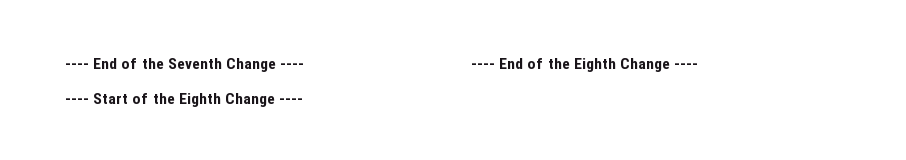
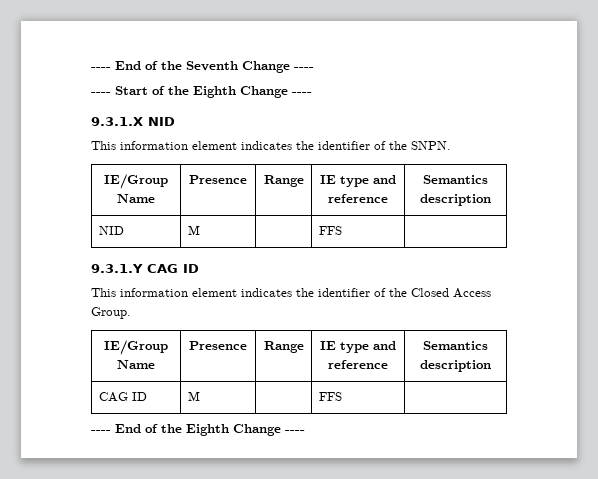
+ 9.3.1.X NID
+ This information element indicates the identifier of the SNPN.
+ IE/Group Name | Presence | Range | IE type and reference | Semantics description
+ NID | M | | FFS |
+ 9.3.1.Y CAG ID
+ This information element indicates the identifier of the Closed Access Group.
+ IE/Group Name | Presence | Range | IE type and reference | Semantics description
+ CAG ID | M | | FFS |

